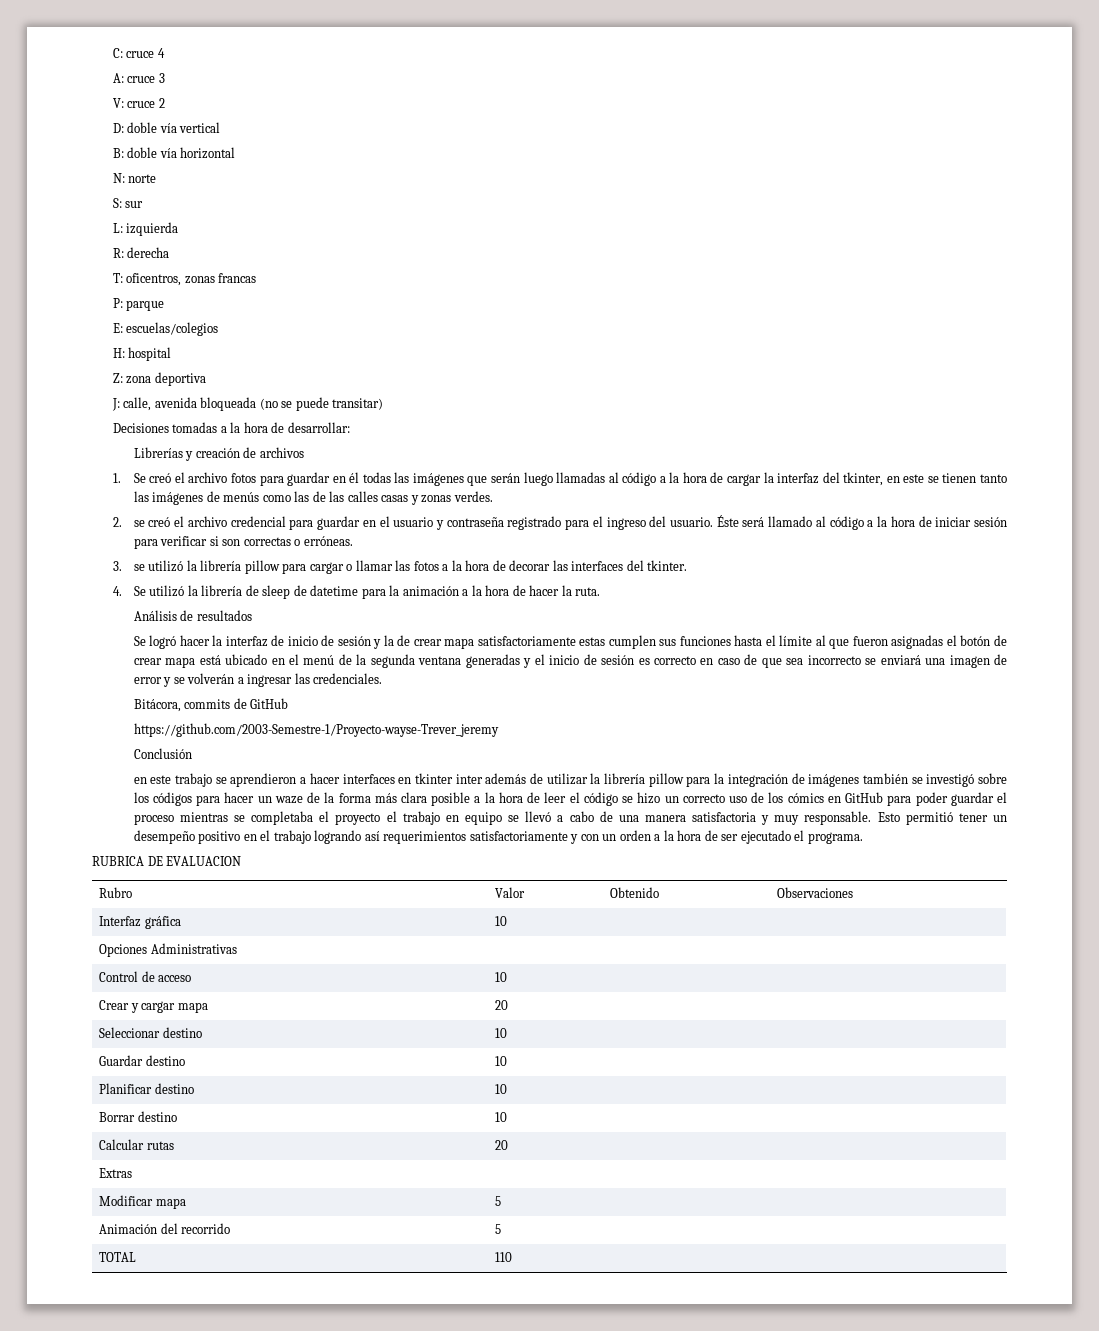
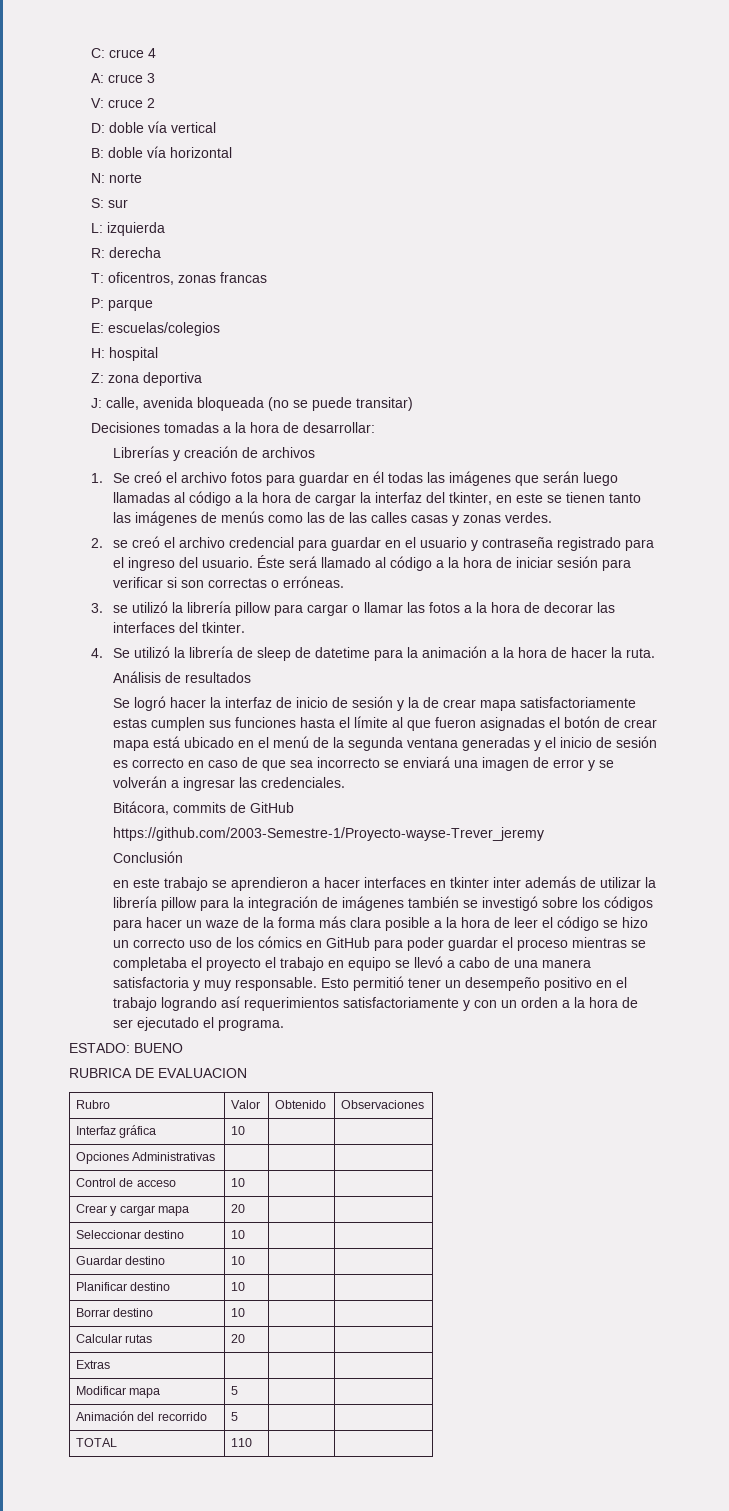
+ ESTADO: BUENO

